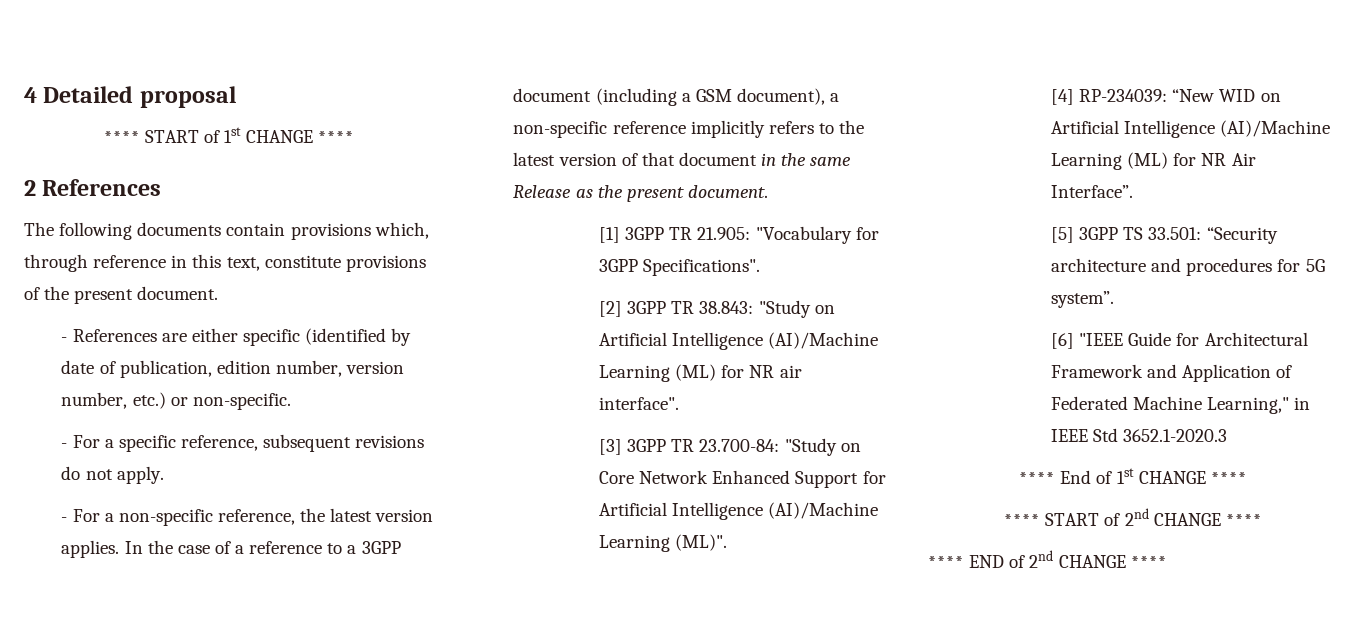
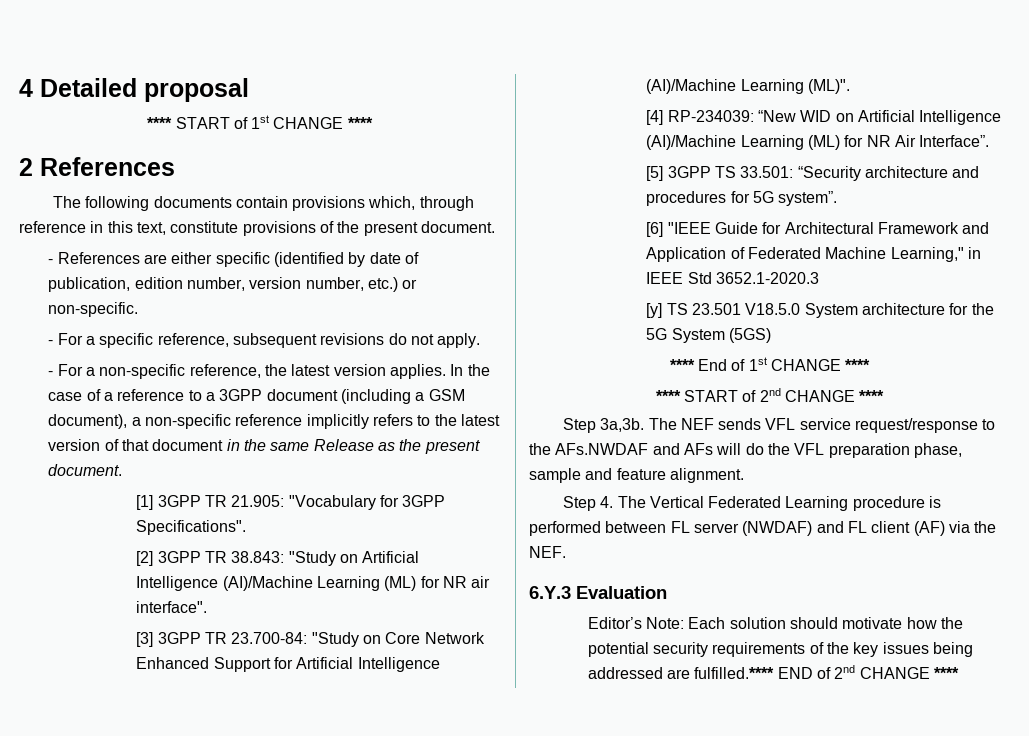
+ [y] TS 23.501 V18.5.0 System architecture for the 5G System (5GS)
- **** END of 2nd CHANGE ****
+ Step 3a,3b. The NEF sends VFL service request/response to the AFs.NWDAF and AFs will do the VFL preparation phase, sample and feature alignment.
+ Step 4. The Vertical Federated Learning procedure is performed between FL server (NWDAF) and FL client (AF) via the NEF.
+ 6.Y.3 Evaluation
+ Editor’s Note: Each solution should motivate how the potential security requirements of the key issues being addressed are fulfilled.**** END of 2nd CHANGE ****

